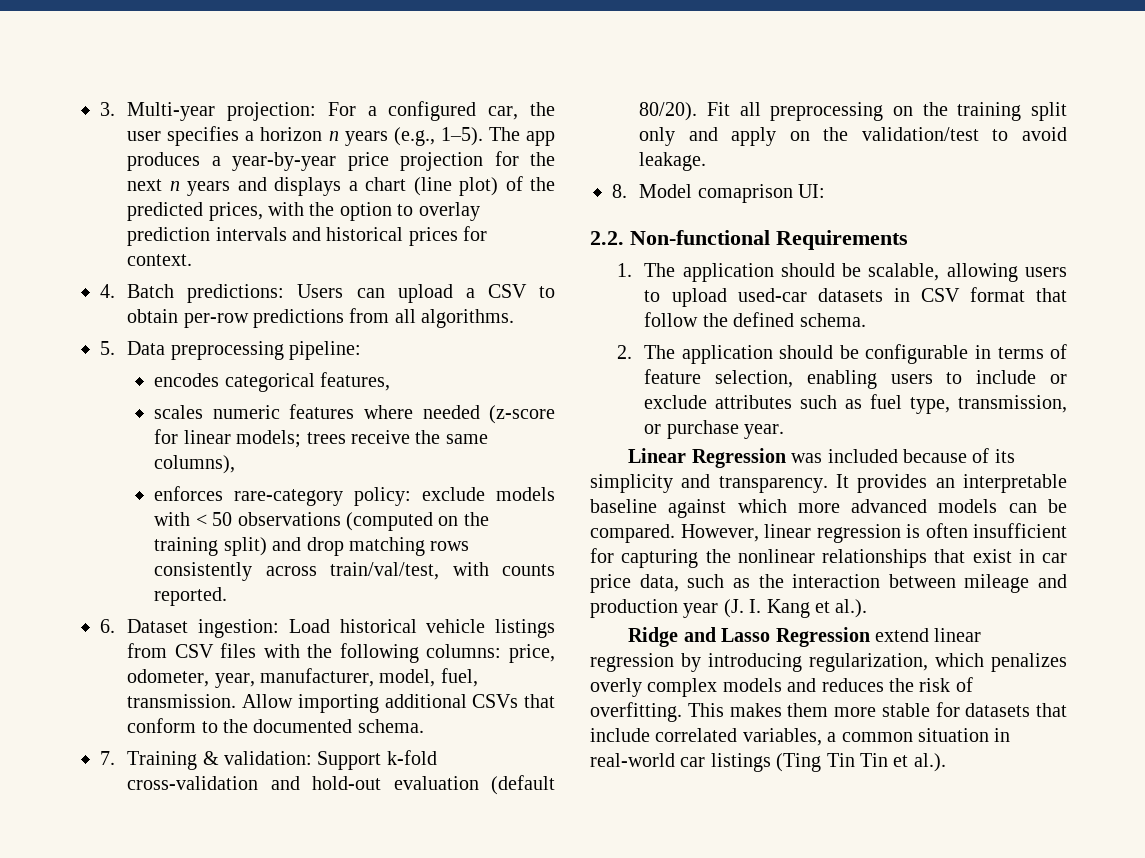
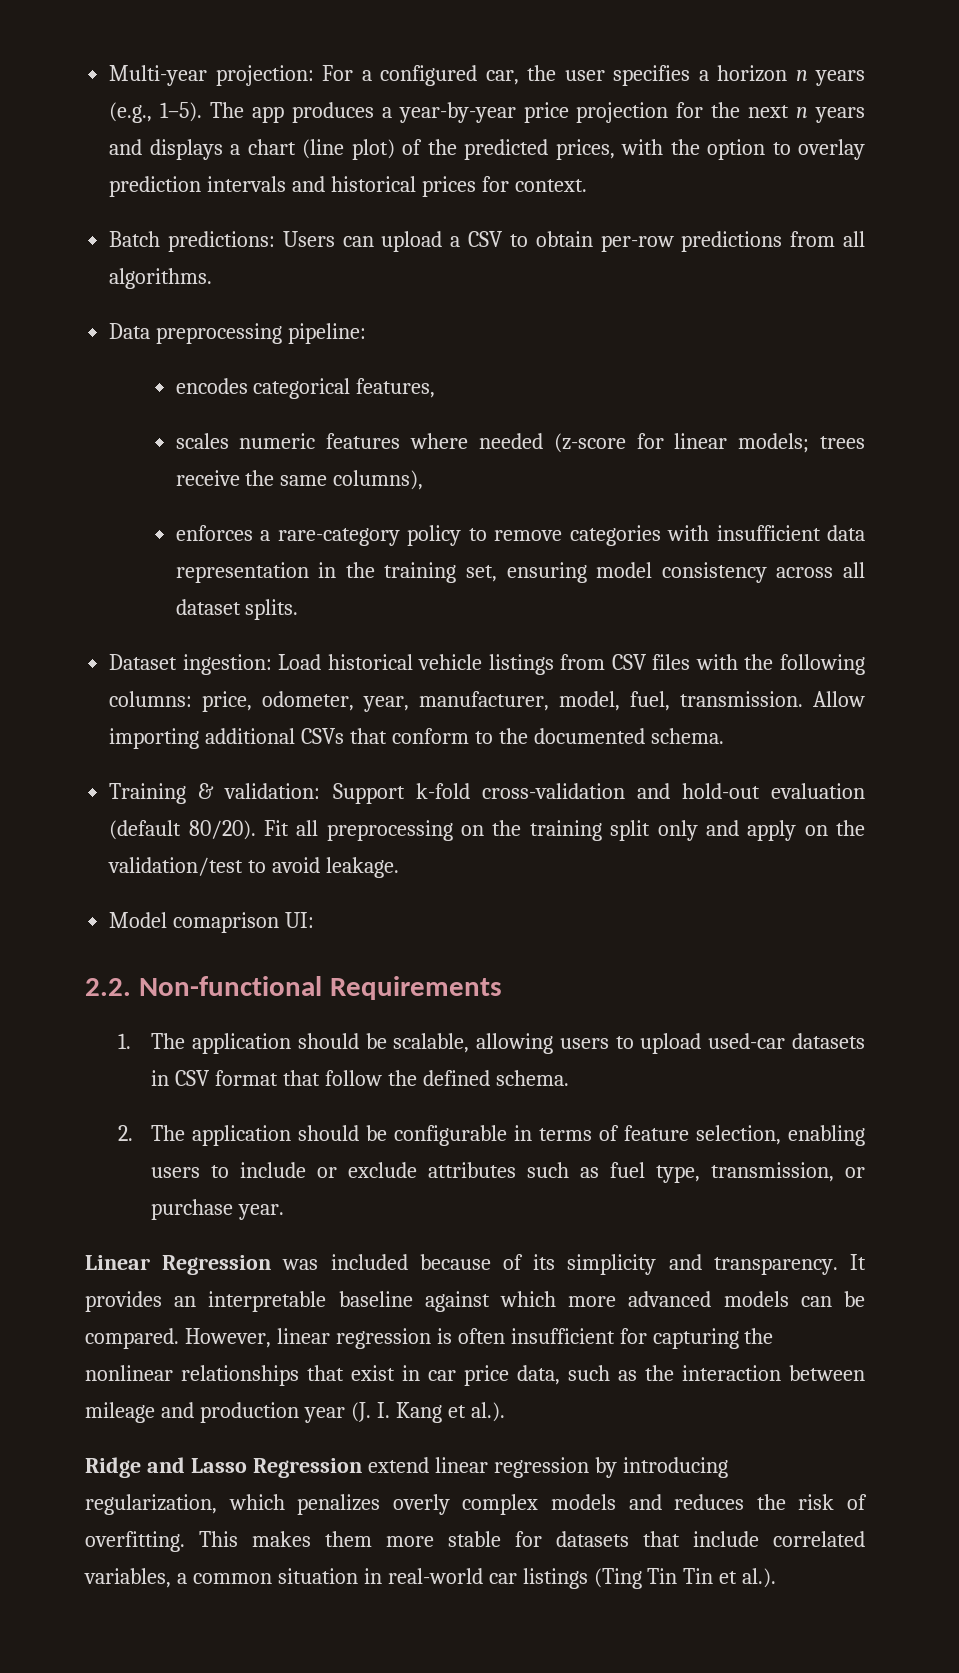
- 3. Multi-year projection: For a configured car, the user specifies a horizon n years (e.g., 1–5).
+ Multi-year projection: For a configured car, the user specifies a horizon n years (e.g., 1–5).
- 4. Batch predictions: Users can upload a CSV to obtain per-row predictions from all algorithms.
+ Batch predictions: Users can upload a CSV to obtain per-row predictions from all algorithms.
- 5. Data preprocessing pipeline:
+ Data preprocessing pipeline:
- enforces rare-category policy: exclude models with < 50 observations (computed on the training split) and drop matching rows consistently across train/val/test, with counts reported.
- 6. Dataset ingestion: Load historical vehicle listings from CSV files with the following columns: price, odometer, year, manufacturer, model, fuel, transmission.
+ enforces a rare-category policy to remove categories with insufficient data representation in the training set, ensuring model consistency across all dataset splits.
+ Dataset ingestion: Load historical vehicle listings from CSV files with the following columns: price, odometer, year, manufacturer, model, fuel, transmission.
- 7. Training & validation: Support k-fold cross-validation and hold-out evaluation (default 80/20).
+ Training & validation: Support k-fold cross-validation and hold-out evaluation (default 80/20).
- 8. Model comaprison UI:
+ Model comaprison UI:

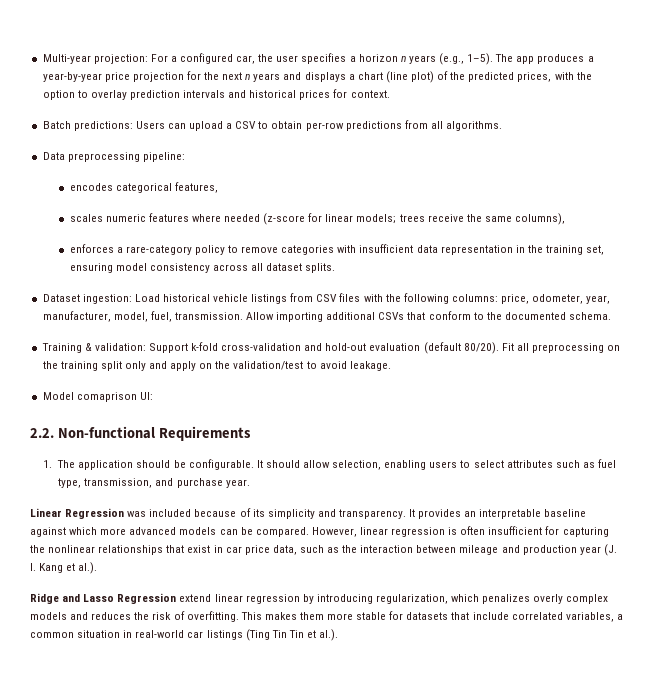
- 1. The application should be scalable, allowing users to upload used-car datasets in CSV format that follow the defined schema.
- 2. The application should be configurable in terms of feature selection, enabling users to include or exclude attributes such as fuel type, transmission, or purchase year.
+ 1. The application should be configurable. It should allow selection, enabling users to select attributes such as fuel type, transmission, and purchase year.

